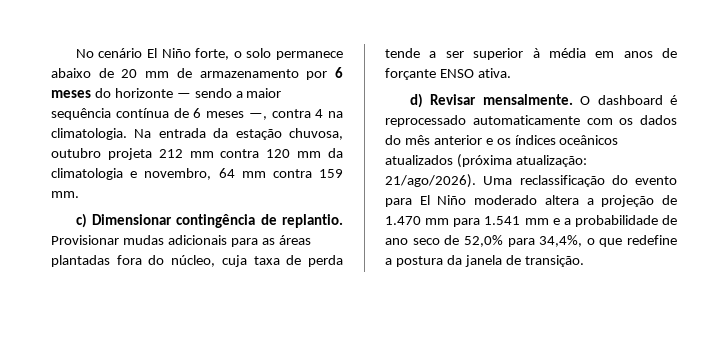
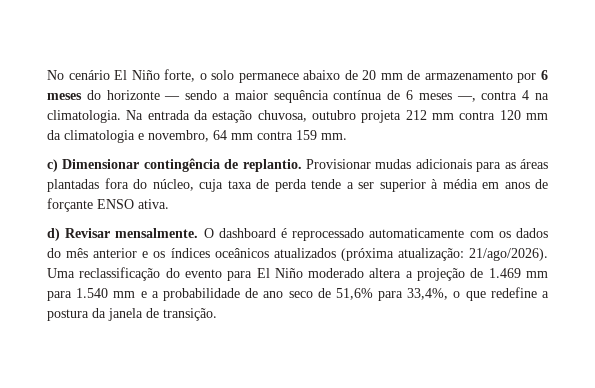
- Uma reclassificação do evento para El Niño moderado altera a projeção de 1.470 mm para 1.541 mm e a probabilidade de ano seco de 52,0% para 34,4%, o que redefine a postura da janela de transição.
+ Uma reclassificação do evento para El Niño moderado altera a projeção de 1.469 mm para 1.540 mm e a probabilidade de ano seco de 51,6% para 33,4%, o que redefine a postura da janela de transição.

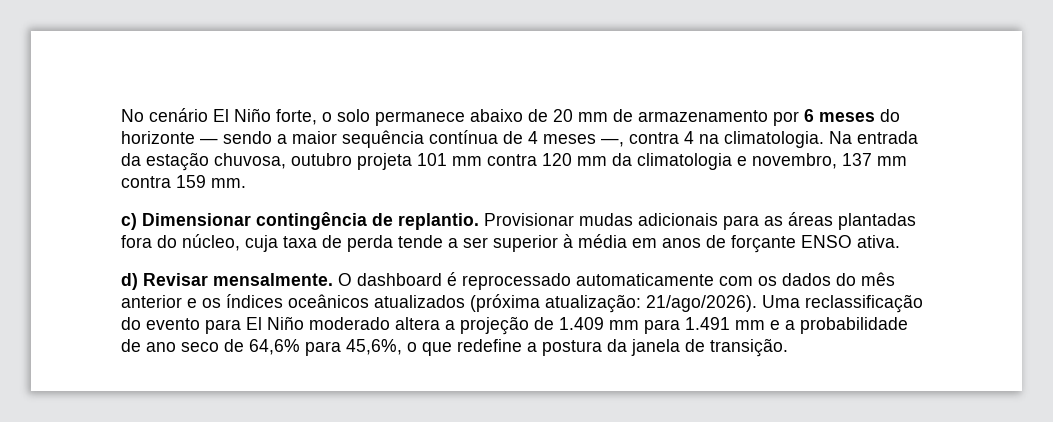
- No cenário El Niño forte, o solo permanece abaixo de 20 mm de armazenamento por 6 meses do horizonte — sendo a maior sequência contínua de 6 meses —, contra 4 na climatologia.
+ No cenário El Niño forte, o solo permanece abaixo de 20 mm de armazenamento por 6 meses do horizonte — sendo a maior sequência contínua de 4 meses —, contra 4 na climatologia.
- Na entrada da estação chuvosa, outubro projeta 212 mm contra 120 mm da climatologia e novembro, 64 mm contra 159 mm.
+ Na entrada da estação chuvosa, outubro projeta 101 mm contra 120 mm da climatologia e novembro, 137 mm contra 159 mm.
- Uma reclassificação do evento para El Niño moderado altera a projeção de 1.469 mm para 1.540 mm e a probabilidade de ano seco de 51,6% para 33,4%, o que redefine a postura da janela de transição.
+ Uma reclassificação do evento para El Niño moderado altera a projeção de 1.409 mm para 1.491 mm e a probabilidade de ano seco de 64,6% para 45,6%, o que redefine a postura da janela de transição.

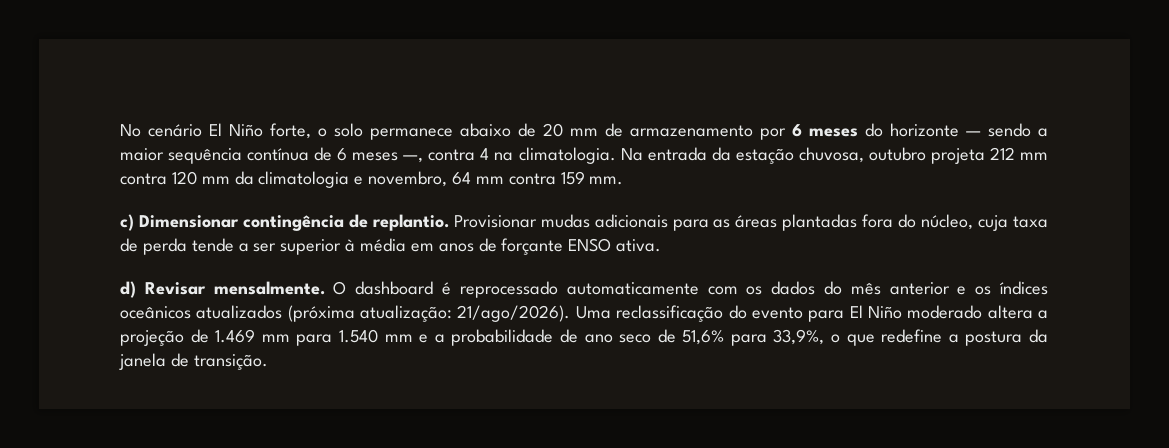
- No cenário El Niño forte, o solo permanece abaixo de 20 mm de armazenamento por 6 meses do horizonte — sendo a maior sequência contínua de 4 meses —, contra 4 na climatologia.
+ No cenário El Niño forte, o solo permanece abaixo de 20 mm de armazenamento por 6 meses do horizonte — sendo a maior sequência contínua de 6 meses —, contra 4 na climatologia.
- Na entrada da estação chuvosa, outubro projeta 101 mm contra 120 mm da climatologia e novembro, 137 mm contra 159 mm.
+ Na entrada da estação chuvosa, outubro projeta 212 mm contra 120 mm da climatologia e novembro, 64 mm contra 159 mm.
- Uma reclassificação do evento para El Niño moderado altera a projeção de 1.409 mm para 1.491 mm e a probabilidade de ano seco de 64,6% para 45,6%, o que redefine a postura da janela de transição.
+ Uma reclassificação do evento para El Niño moderado altera a projeção de 1.469 mm para 1.540 mm e a probabilidade de ano seco de 51,6% para 33,9%, o que redefine a postura da janela de transição.

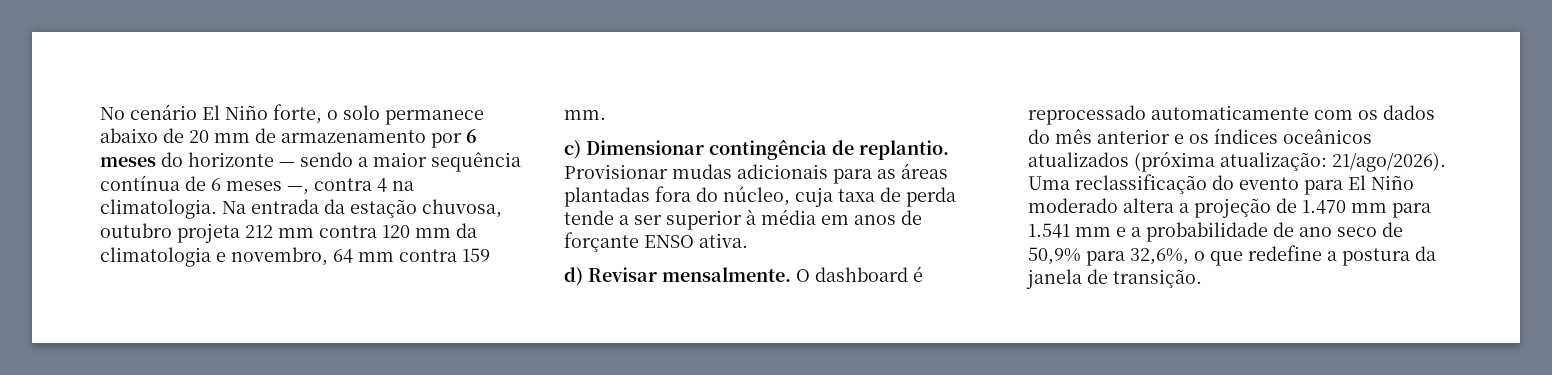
- Uma reclassificação do evento para El Niño moderado altera a projeção de 1.469 mm para 1.540 mm e a probabilidade de ano seco de 51,6% para 33,9%, o que redefine a postura da janela de transição.
+ Uma reclassificação do evento para El Niño moderado altera a projeção de 1.470 mm para 1.541 mm e a probabilidade de ano seco de 50,9% para 32,6%, o que redefine a postura da janela de transição.

